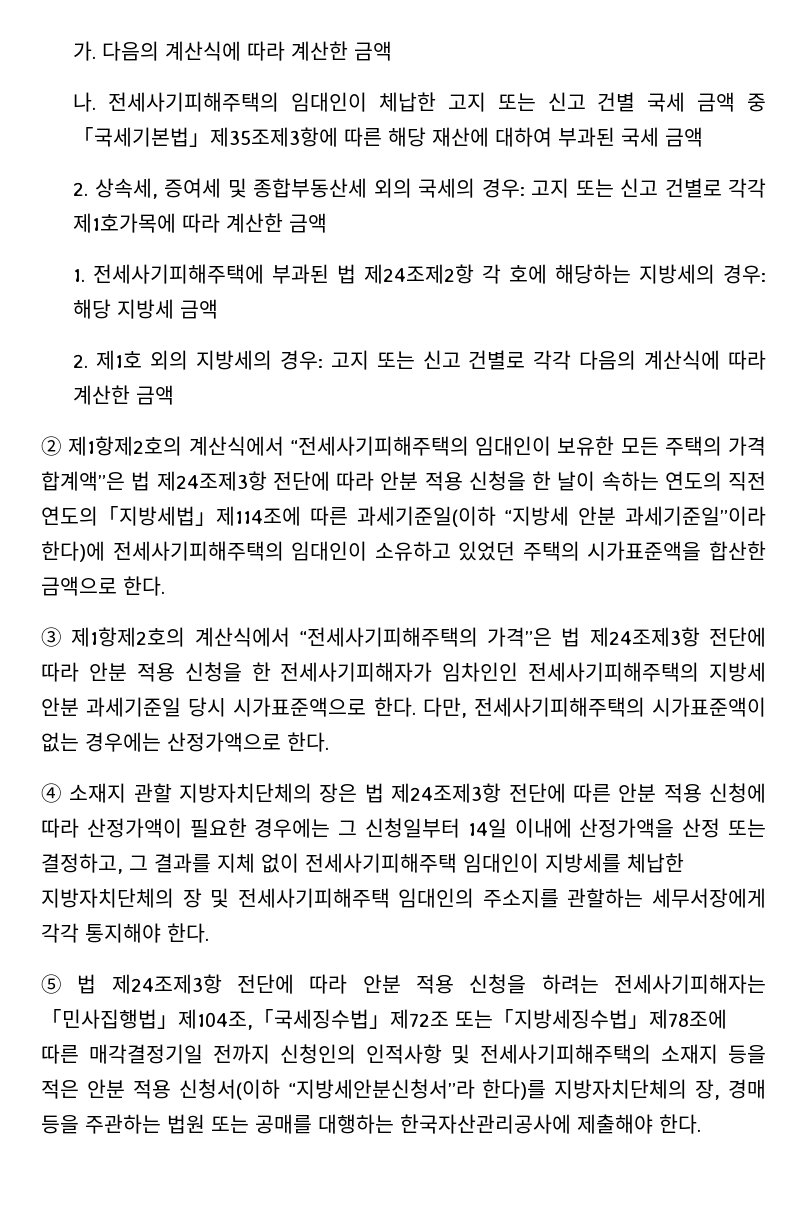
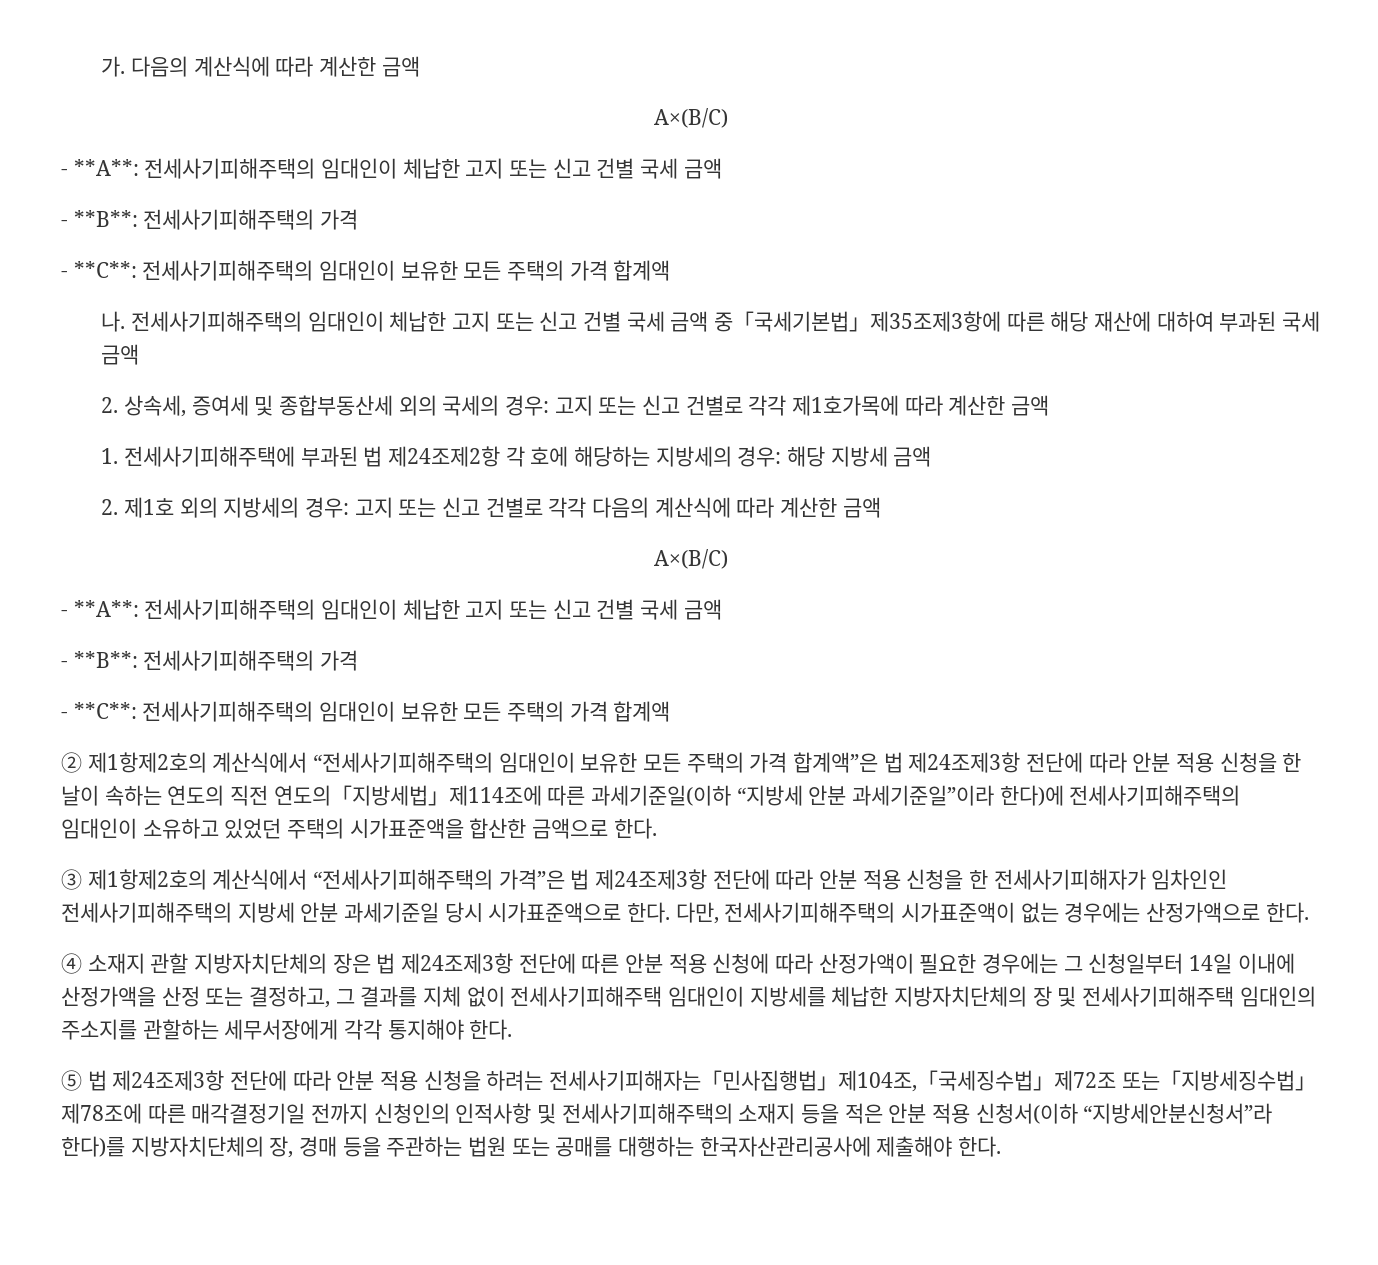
  가. 다음의 계산식에 따라 계산한 금액
+ A×(B/C)
+ - **A**: 전세사기피해주택의 임대인이 체납한 고지 또는 신고 건별 국세 금액
+ - **B**: 전세사기피해주택의 가격
+ - **C**: 전세사기피해주택의 임대인이 보유한 모든 주택의 가격 합계액
  2. 제1호 외의 지방세의 경우: 고지 또는 신고 건별로 각각 다음의 계산식에 따라 계산한 금액
+ A×(B/C)
+ - **A**: 전세사기피해주택의 임대인이 체납한 고지 또는 신고 건별 국세 금액
+ - **B**: 전세사기피해주택의 가격
+ - **C**: 전세사기피해주택의 임대인이 보유한 모든 주택의 가격 합계액

